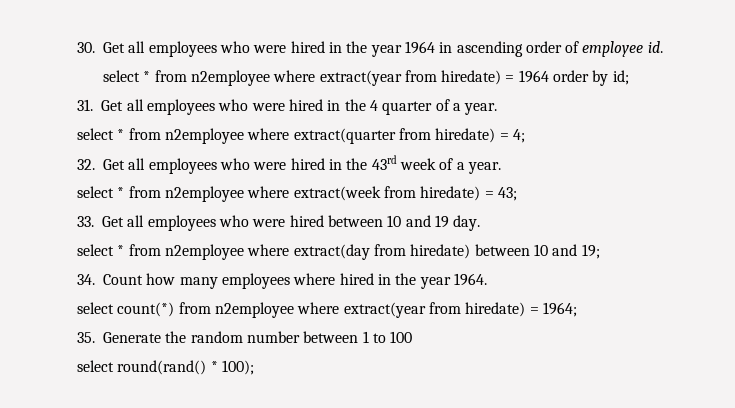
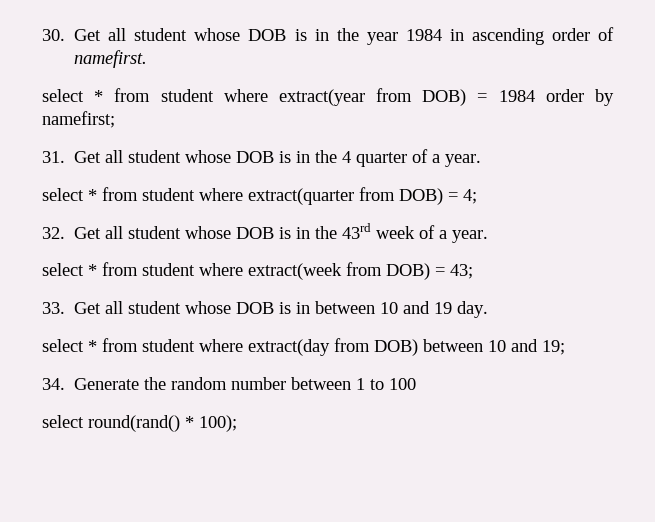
- 30. Get all employees who were hired in the year 1964 in ascending order of employee id.
- select * from n2employee where extract(year from hiredate) = 1964 order by id;
+ 30. Get all student whose DOB is in the year 1984 in ascending order of namefirst.
+ select * from student where extract(year from DOB) = 1984 order by namefirst;
- 31. Get all employees who were hired in the 4 quarter of a year.
+ 31. Get all student whose DOB is in the 4 quarter of a year.
- select * from n2employee where extract(quarter from hiredate) = 4;
+ select * from student where extract(quarter from DOB) = 4;
- 32. Get all employees who were hired in the 43rd week of a year.
+ 32. Get all student whose DOB is in the 43rd week of a year.
- select * from n2employee where extract(week from hiredate) = 43;
+ select * from student where extract(week from DOB) = 43;
- 33. Get all employees who were hired between 10 and 19 day.
+ 33. Get all student whose DOB is in between 10 and 19 day.
- select * from n2employee where extract(day from hiredate) between 10 and 19;
+ select * from student where extract(day from DOB) between 10 and 19;
- 34. Count how many employees where hired in the year 1964.
- select count(*) from n2employee where extract(year from hiredate) = 1964;
- 35. Generate the random number between 1 to 100
+ 34. Generate the random number between 1 to 100

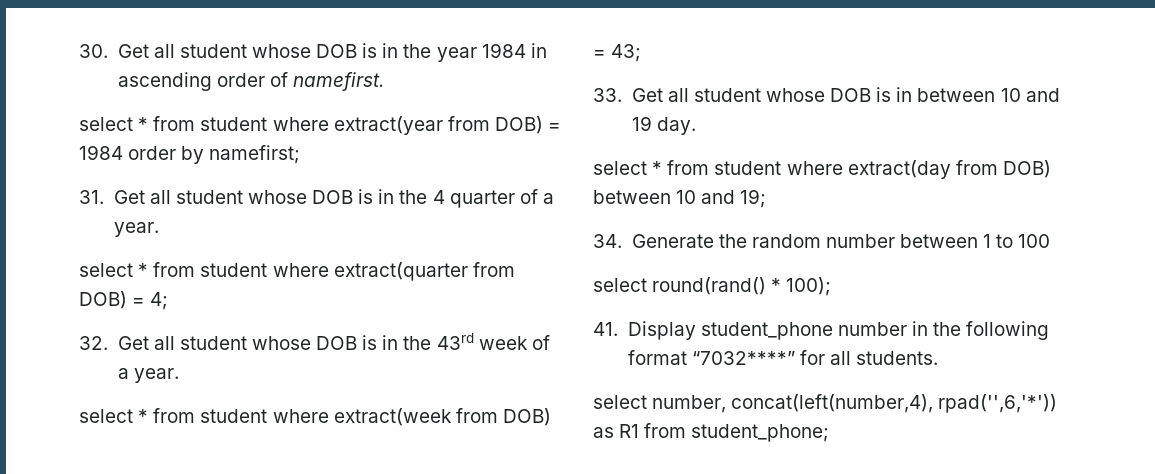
+ 41. Display student_phone number in the following format “7032****” for all students.
+ select number, concat(left(number,4), rpad('',6,'*')) as R1 from student_phone;

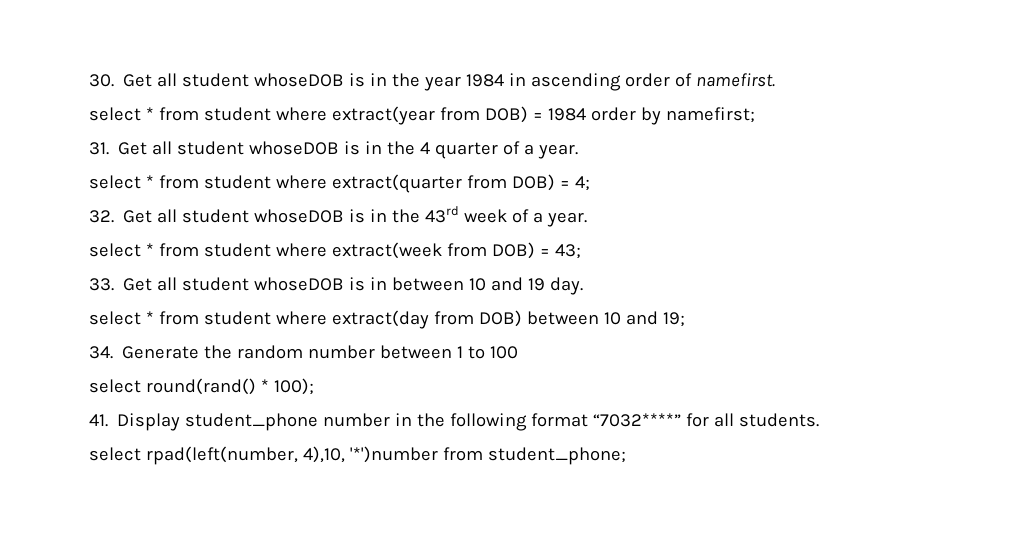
- 30. Get all student whose DOB is in the year 1984 in ascending order of namefirst.
+ 30. Get all student whoseDOB is in the year 1984 in ascending order of namefirst.
- 31. Get all student whose DOB is in the 4 quarter of a year.
+ 31. Get all student whoseDOB is in the 4 quarter of a year.
- 32. Get all student whose DOB is in the 43rd week of a year.
+ 32. Get all student whoseDOB is in the 43rd week of a year.
- 33. Get all student whose DOB is in between 10 and 19 day.
+ 33. Get all student whoseDOB is in between 10 and 19 day.
- select number, concat(left(number,4), rpad('',6,'*')) as R1 from student_phone;
+ select rpad(left(number, 4),10, '*')number from student_phone;

